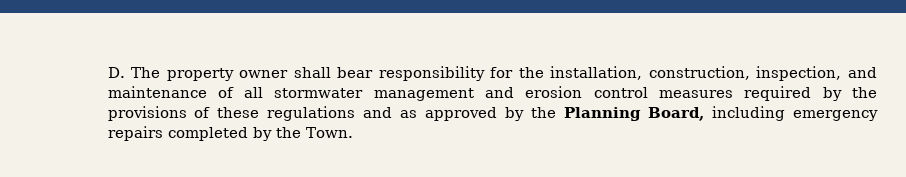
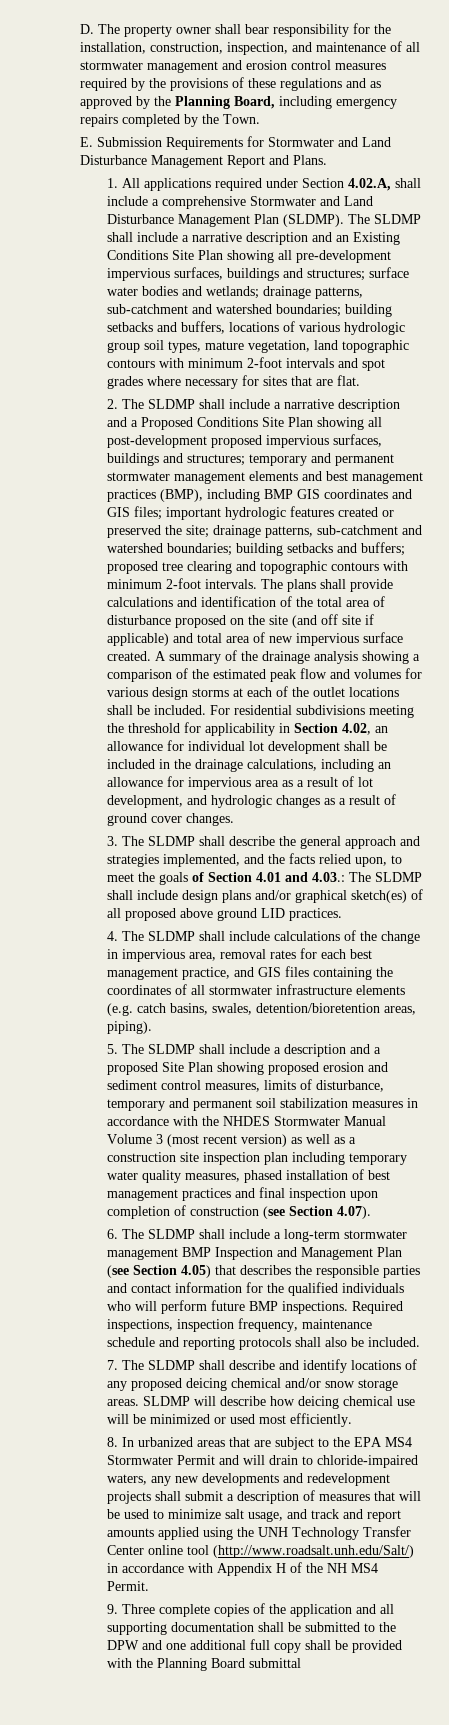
+ E. Submission Requirements for Stormwater and Land Disturbance Management Report and Plans.
+ 1. All applications required under Section 4.02.A, shall include a comprehensive Stormwater and Land Disturbance Management Plan (SLDMP). The SLDMP shall include a narrative description and an Existing Conditions Site Plan showing all pre‐development impervious surfaces, buildings and structures; surface water bodies and wetlands; drainage patterns, sub‐catchment and watershed boundaries; building setbacks and buffers, locations of various hydrologic group soil types, mature vegetation, land topographic contours with minimum 2‐foot intervals and spot grades where necessary for sites that are flat.
+ 2. The SLDMP shall include a narrative description and a Proposed Conditions Site Plan showing all post‐development proposed impervious surfaces, buildings and structures; temporary and permanent stormwater management elements and best management practices (BMP), including BMP GIS coordinates and GIS files; important hydrologic features created or preserved the site; drainage patterns, sub‐catchment and watershed boundaries; building setbacks and buffers; proposed tree clearing and topographic contours with minimum 2‐foot intervals. The plans shall provide calculations and identification of the total area of disturbance proposed on the site (and off site if applicable) and total area of new impervious surface created. A summary of the drainage analysis showing a comparison of the estimated peak flow and volumes for various design storms at each of the outlet locations shall be included. For residential subdivisions meeting the threshold for applicability in Section 4.02, an allowance for individual lot development shall be included in the drainage calculations, including an allowance for impervious area as a result of lot development, and hydrologic changes as a result of ground cover changes.
+ 3. The SLDMP shall describe the general approach and strategies implemented, and the facts relied upon, to meet the goals of Section 4.01 and 4.03.: The SLDMP shall include design plans and/or graphical sketch(es) of all proposed above ground LID practices.
+ 4. The SLDMP shall include calculations of the change in impervious area, removal rates for each best management practice, and GIS files containing the coordinates of all stormwater infrastructure elements (e.g. catch basins, swales, detention/bioretention areas, piping).
+ 5. The SLDMP shall include a description and a proposed Site Plan showing proposed erosion and sediment control measures, limits of disturbance, temporary and permanent soil stabilization measures in accordance with the NHDES Stormwater Manual Volume 3 (most recent version) as well as a construction site inspection plan including temporary water quality measures, phased installation of best management practices and final inspection upon completion of construction (see Section 4.07).
+ 6. The SLDMP shall include a long‐term stormwater management BMP Inspection and Management Plan (see Section 4.05) that describes the responsible parties and contact information for the qualified individuals who will perform future BMP inspections. Required inspections, inspection frequency, maintenance schedule and reporting protocols shall also be included.
+ 7. The SLDMP shall describe and identify locations of any proposed deicing chemical and/or snow storage areas. SLDMP will describe how deicing chemical use will be minimized or used most efficiently.
+ 8. In urbanized areas that are subject to the EPA MS4 Stormwater Permit and will drain to chloride‐impaired waters, any new developments and redevelopment projects shall submit a description of measures that will be used to minimize salt usage, and track and report amounts applied using the UNH Technology Transfer Center online tool (http://www.roadsalt.unh.edu/Salt/) in accordance with Appendix H of the NH MS4 Permit.
+ 9. Three complete copies of the application and all supporting documentation shall be submitted to the DPW and one additional full copy shall be provided with the Planning Board submittal

